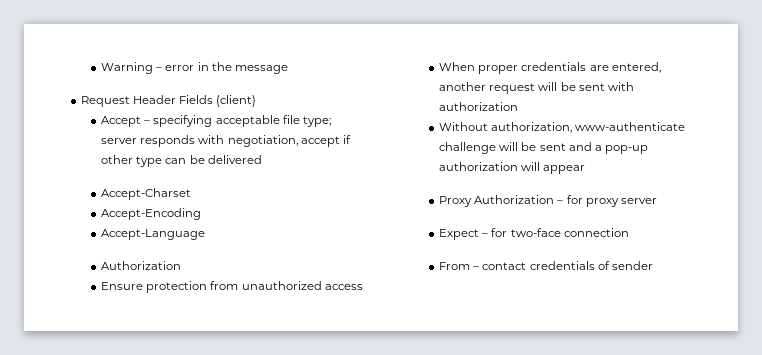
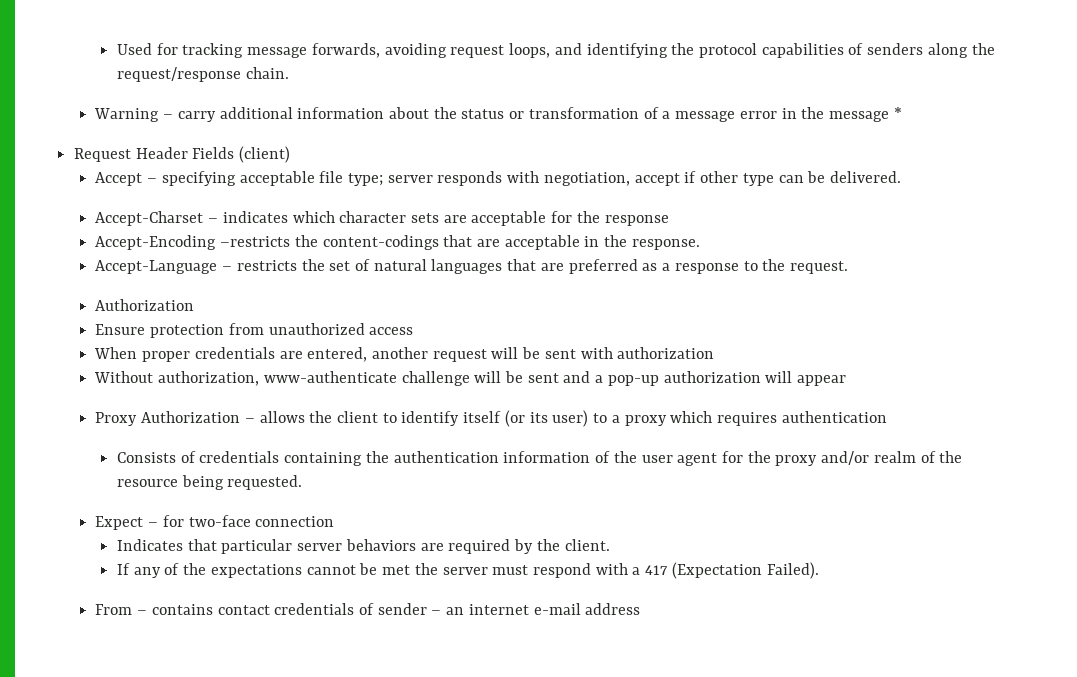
- Warning – error in the message
+ Used for tracking message forwards, avoiding request loops, and identifying the protocol capabilities of senders along the request/response chain.
+ Warning – carry additional information about the status or transformation of a message error in the message *
- Accept – specifying acceptable file type; server responds with negotiation, accept if other type can be delivered
+ Accept – specifying acceptable file type; server responds with negotiation, accept if other type can be delivered.
- Accept-Charset
- Accept-Encoding
- Accept-Language
+ Accept-Charset – indicates which character sets are acceptable for the response
+ Accept-Encoding –restricts the content-codings that are acceptable in the response.
+ Accept-Language – restricts the set of natural languages that are preferred as a response to the request.
- Proxy Authorization – for proxy server
+ Proxy Authorization – allows the client to identify itself (or its user) to a proxy which requires authentication
+ Consists of credentials containing the authentication information of the user agent for the proxy and/or realm of the resource being requested.
+ Indicates that particular server behaviors are required by the client.
+ If any of the expectations cannot be met the server must respond with a 417 (Expectation Failed).
- From – contact credentials of sender
+ From – contains contact credentials of sender – an internet e-mail address

